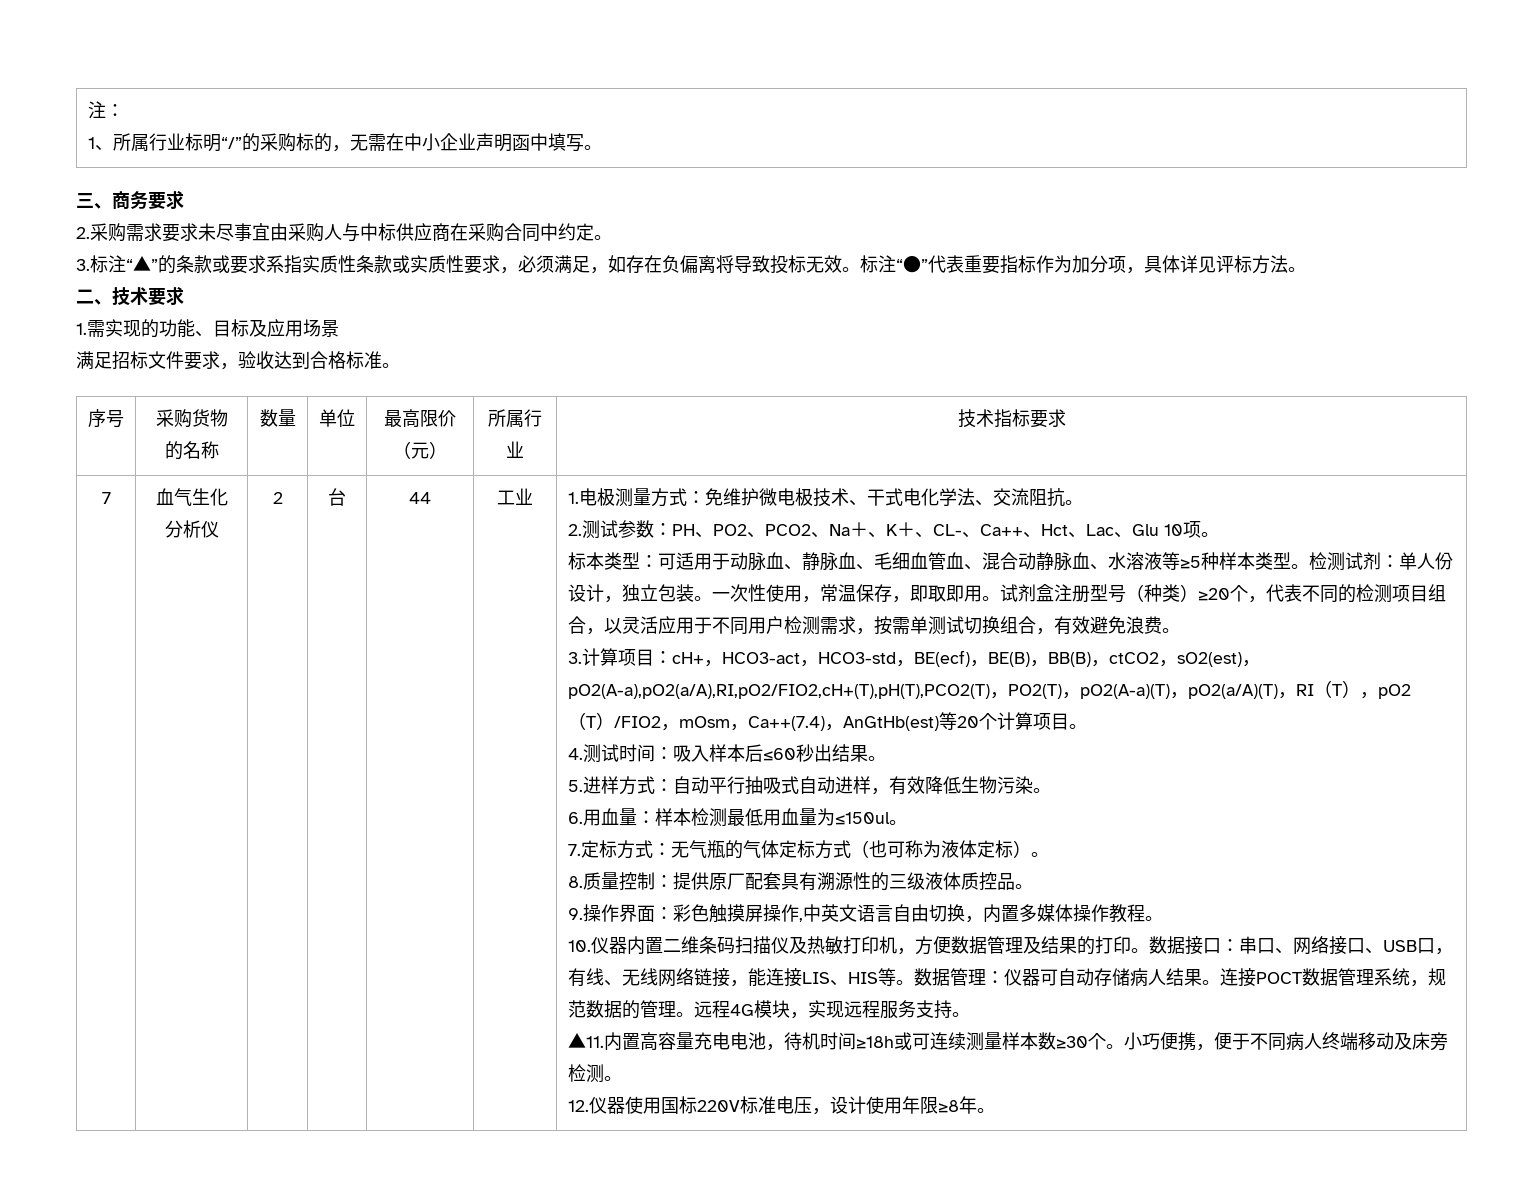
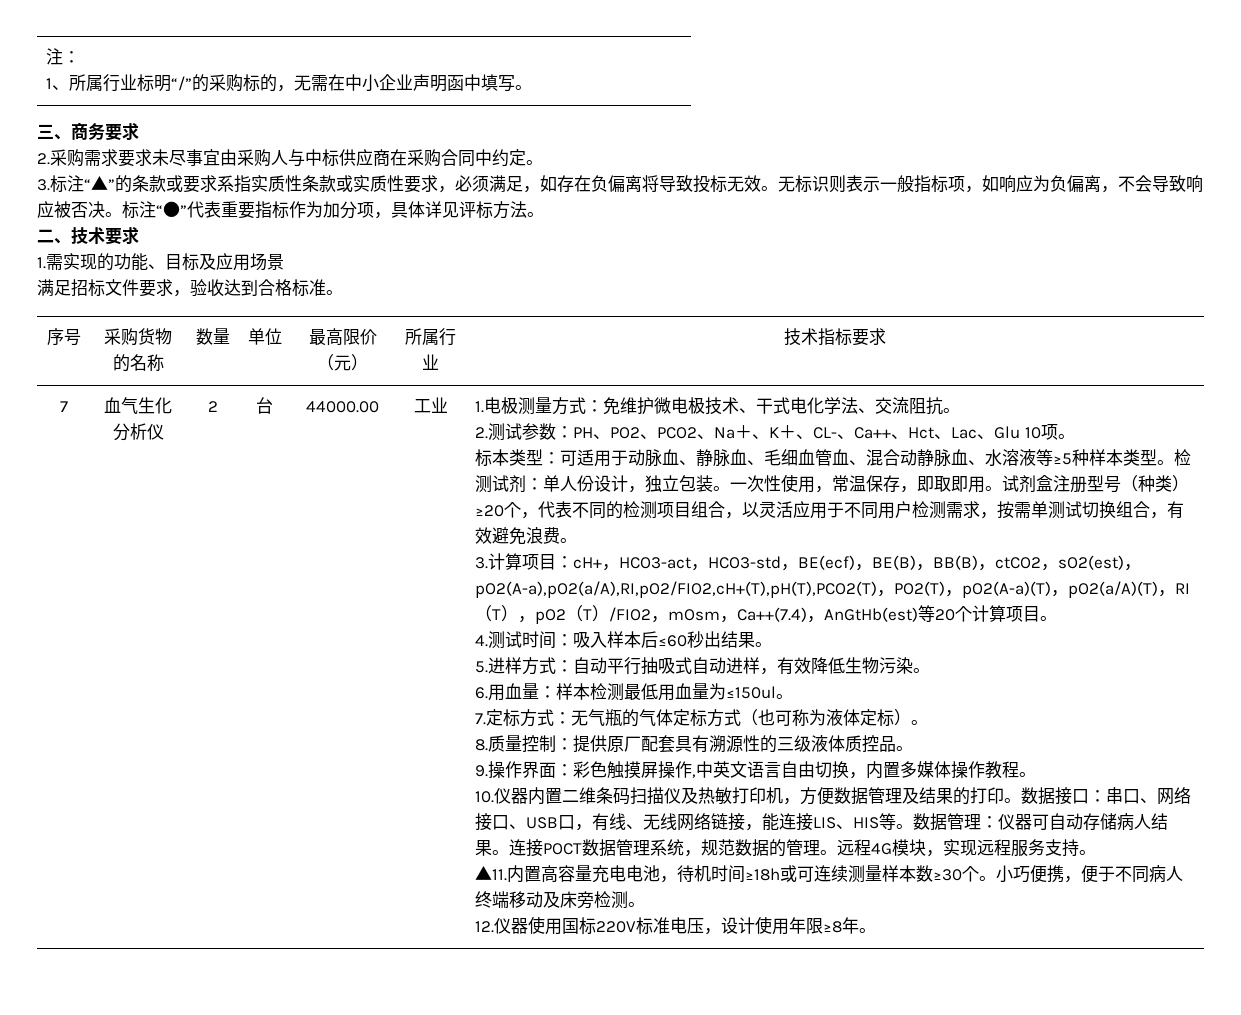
+ 无标识则表示一般指标项，如响应为负偏离，不会导致响应被否决。
- 44
+ 44000.00

